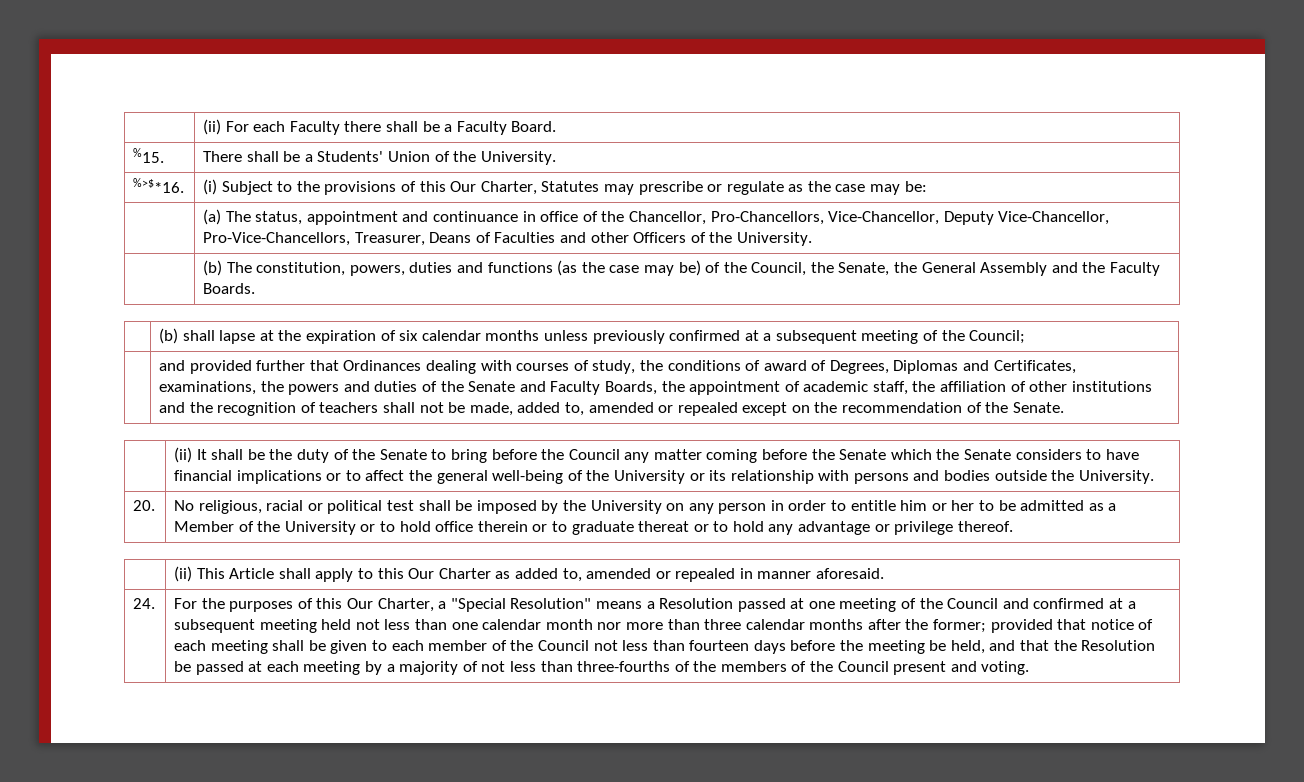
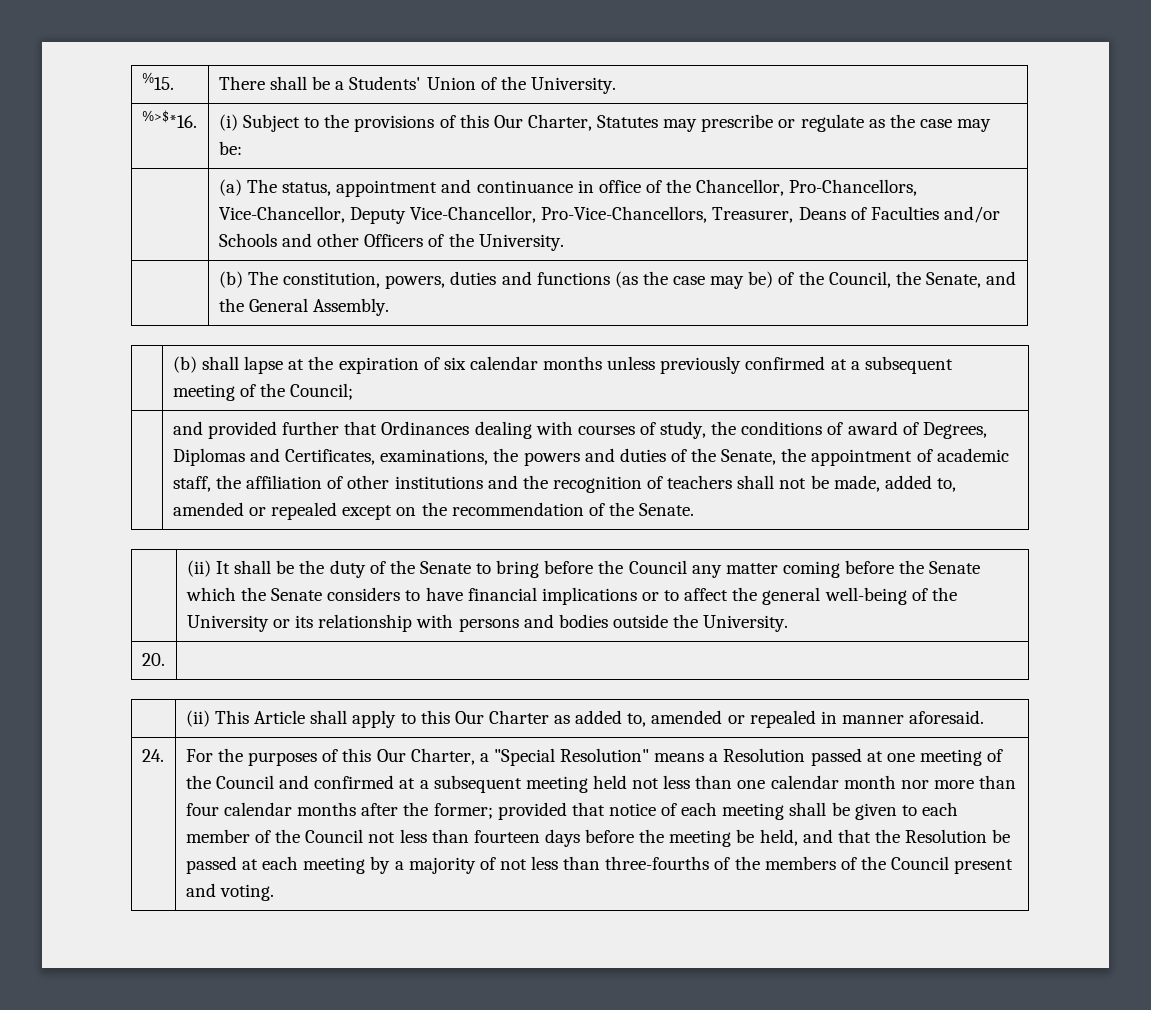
- | (ii) For each Faculty there shall be a Faculty Board.
- | (a) The status, appointment and continuance in office of the Chancellor, Pro-Chancellors, Vice-Chancellor, Deputy Vice-Chancellor, Pro-Vice-Chancellors, Treasurer, Deans of Faculties and other Officers of the University.
+ | (a) The status, appointment and continuance in office of the Chancellor, Pro-Chancellors, Vice-Chancellor, Deputy Vice-Chancellor, Pro-Vice-Chancellors, Treasurer, Deans of Faculties and/or Schools and other Officers of the University.
- | (b) The constitution, powers, duties and functions (as the case may be) of the Council, the Senate, the General Assembly and the Faculty Boards.
+ | (b) The constitution, powers, duties and functions (as the case may be) of the Council, the Senate, and the General Assembly.
- and provided further that Ordinances dealing with courses of study, the conditions of award of Degrees, Diplomas and Certificates, examinations, the powers and duties of the Senate and Faculty Boards, the appointment of academic staff, the affiliation of other institutions and the recognition of teachers shall not be made, added to, amended or repealed except on the recommendation of the Senate.
+ and provided further that Ordinances dealing with courses of study, the conditions of award of Degrees, Diplomas and Certificates, examinations, the powers and duties of the Senate, the appointment of academic staff, the affiliation of other institutions and the recognition of teachers shall not be made, added to, amended or repealed except on the recommendation of the Senate.
- No religious, racial or political test shall be imposed by the University on any person in order to entitle him or her to be admitted as a Member of the University or to hold office therein or to graduate thereat or to hold any advantage or privilege thereof.
- For the purposes of this Our Charter, a "Special Resolution" means a Resolution passed at one meeting of the Council and confirmed at a subsequent meeting held not less than one calendar month nor more than three calendar months after the former;
+ For the purposes of this Our Charter, a "Special Resolution" means a Resolution passed at one meeting of the Council and confirmed at a subsequent meeting held not less than one calendar month nor more than four calendar months after the former;

